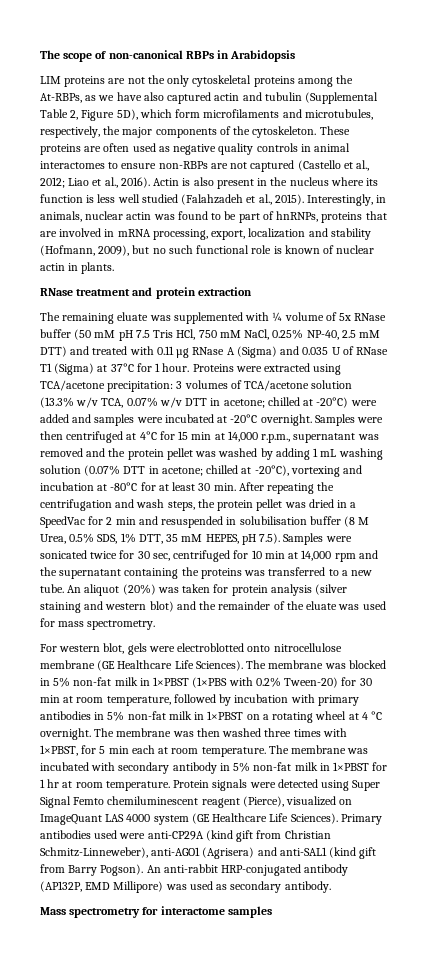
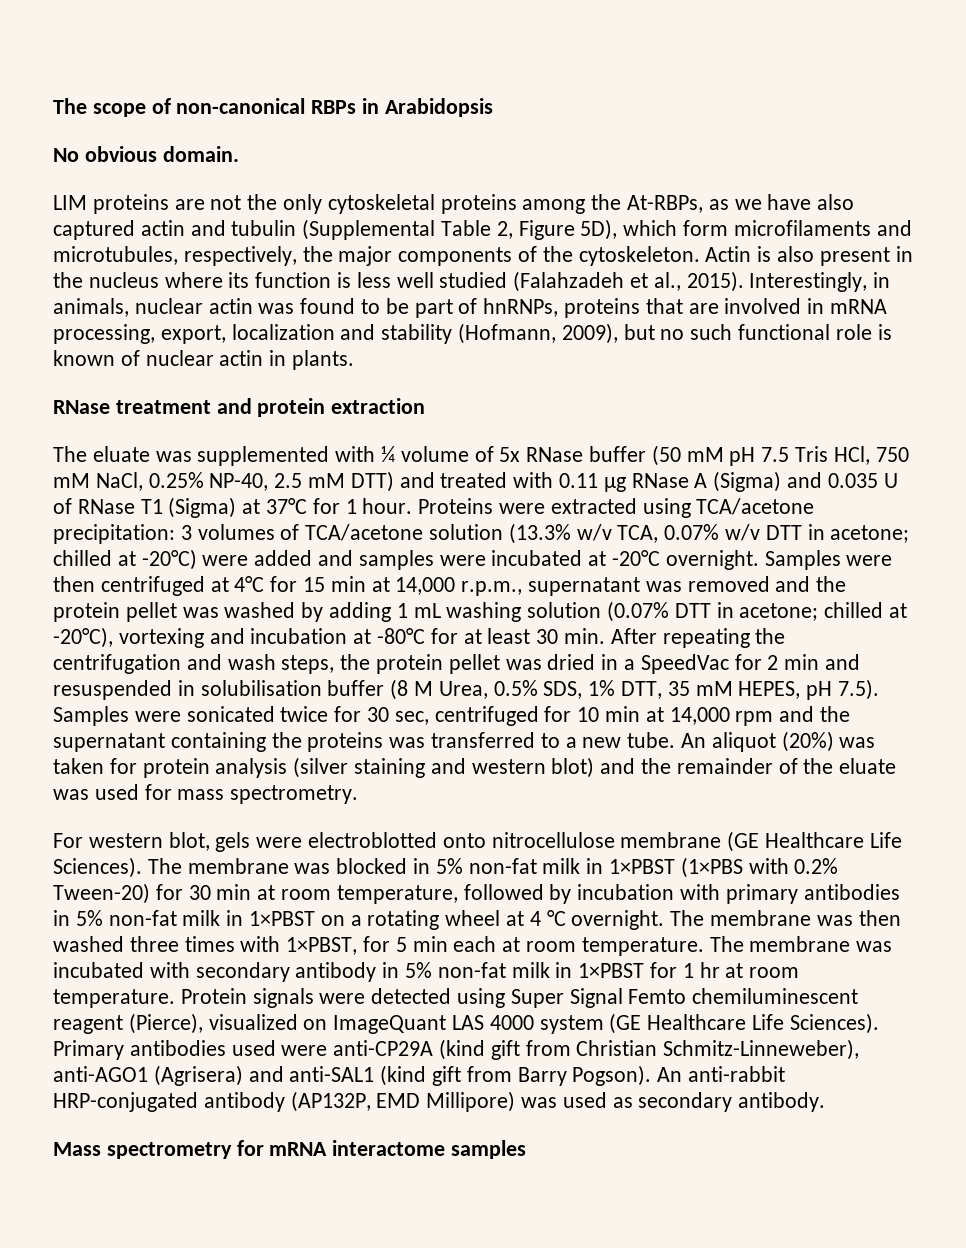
+ No obvious domain.
- These proteins are often used as negative quality controls in animal interactomes to ensure non-RBPs are not captured (Castello et al., 2012; Liao et al., 2016).
- The remaining eluate was supplemented with ¼ volume of 5x RNase buffer (50 mM pH 7.5 Tris HCl, 750 mM NaCl, 0.25% NP-40, 2.5 mM DTT) and treated with 0.11 µg RNase A (Sigma) and 0.035 U of RNase T1 (Sigma) at 37°C for 1 hour.
+ The eluate was supplemented with ¼ volume of 5x RNase buffer (50 mM pH 7.5 Tris HCl, 750 mM NaCl, 0.25% NP-40, 2.5 mM DTT) and treated with 0.11 µg RNase A (Sigma) and 0.035 U of RNase T1 (Sigma) at 37°C for 1 hour.
- Mass spectrometry for interactome samples
+ Mass spectrometry for mRNA interactome samples

